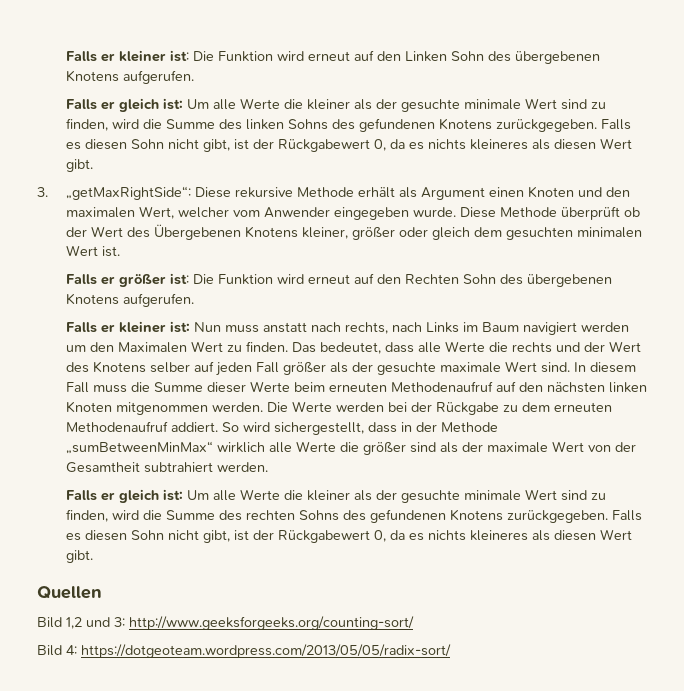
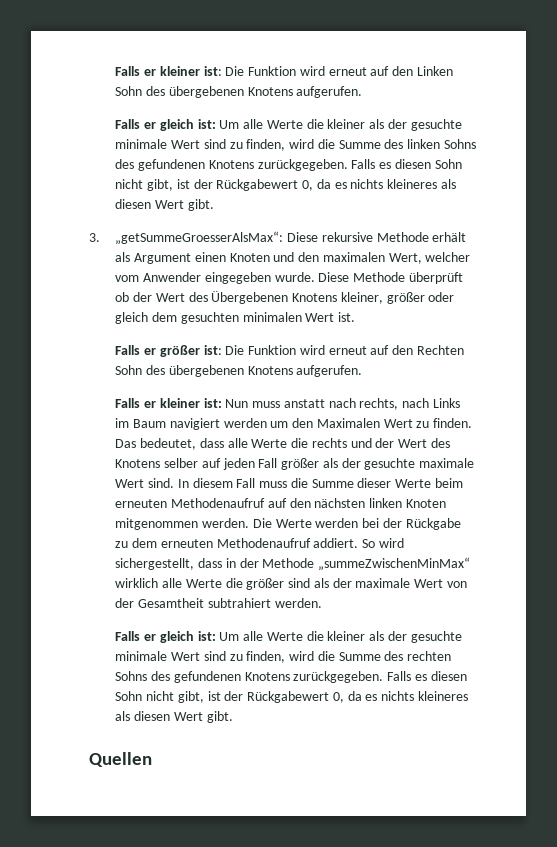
- 3. „getMaxRightSide“: Diese rekursive Methode erhält als Argument einen Knoten und den maximalen Wert, welcher vom Anwender eingegeben wurde.
+ 3. „getSummeGroesserAlsMax“: Diese rekursive Methode erhält als Argument einen Knoten und den maximalen Wert, welcher vom Anwender eingegeben wurde.
- So wird sichergestellt, dass in der Methode „sumBetweenMinMax“ wirklich alle Werte die größer sind als der maximale Wert von der Gesamtheit subtrahiert werden.
+ So wird sichergestellt, dass in der Methode „summeZwischenMinMax“ wirklich alle Werte die größer sind als der maximale Wert von der Gesamtheit subtrahiert werden.
- Bild 1,2 und 3: http://www.geeksforgeeks.org/counting-sort/
- Bild 4: https://dotgeoteam.wordpress.com/2013/05/05/radix-sort/

